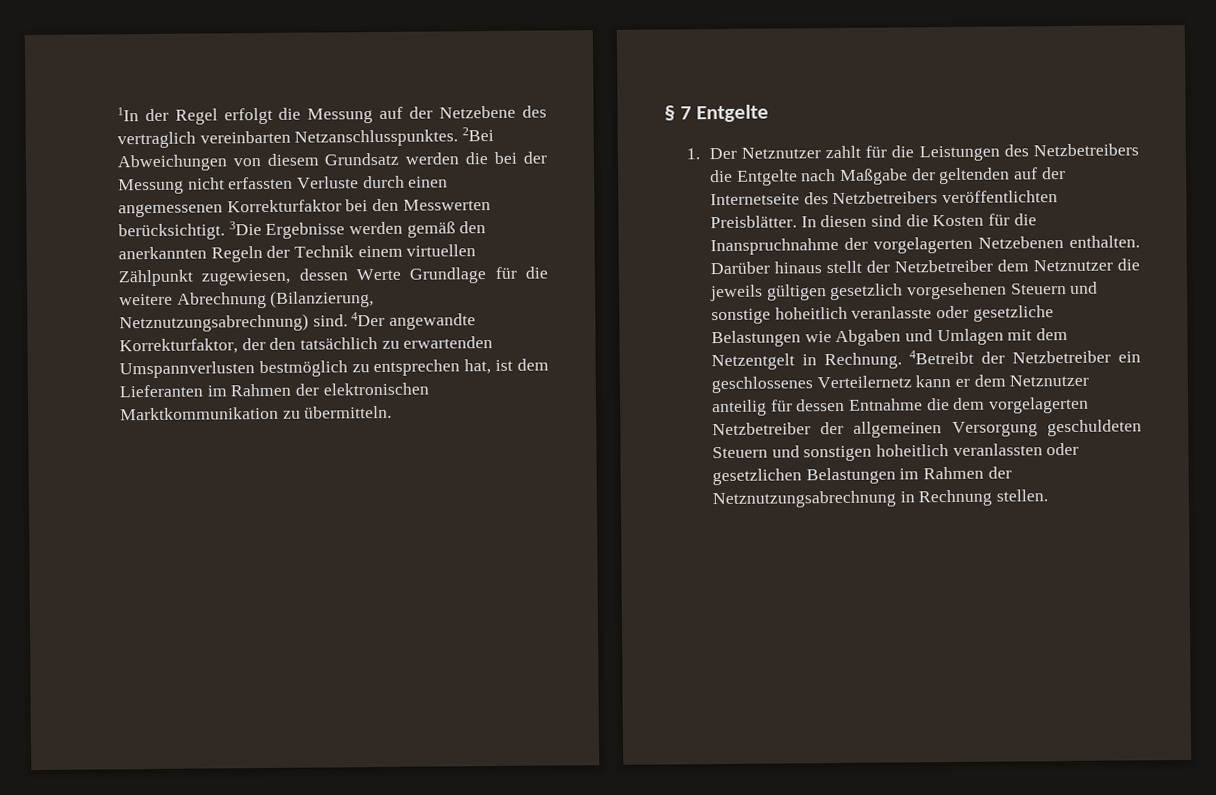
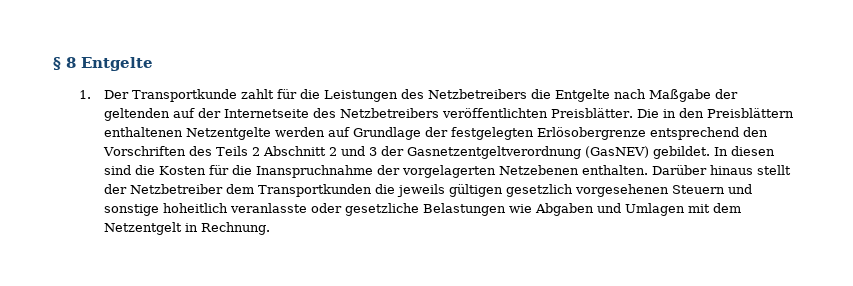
- 1In der Regel erfolgt die Messung auf der Netzebene des vertraglich vereinbarten Netzanschlusspunktes. 2Bei Abweichungen von diesem Grundsatz werden die bei der Messung nicht erfassten Verluste durch einen angemessenen Korrekturfaktor bei den Messwerten berücksichtigt. 3Die Ergebnisse werden gemäß den anerkannten Regeln der Technik einem virtuellen Zählpunkt zugewiesen, dessen Werte Grundlage für die weitere Abrechnung (Bilanzierung, Netznutzungsabrechnung) sind. 4Der angewandte Korrekturfaktor, der den tatsächlich zu erwartenden Umspannverlusten bestmöglich zu entsprechen hat, ist dem Lieferanten im Rahmen der elektronischen Marktkommunikation zu übermitteln.
- § 7 Entgelte
+ § 8 Entgelte
- 1. Der Netznutzer zahlt für die Leistungen des Netzbetreibers die Entgelte nach Maßgabe der geltenden auf der Internetseite des Netzbetreibers veröffentlichten Preisblätter.
+ 1. Der Transportkunde zahlt für die Leistungen des Netzbetreibers die Entgelte nach Maßgabe der geltenden auf der Internetseite des Netzbetreibers veröffentlichten Preisblätter.
+ Die in den Preisblättern enthaltenen Netzentgelte werden auf Grundlage der festgelegten Erlösobergrenze entsprechend den Vorschriften des Teils 2 Abschnitt 2 und 3 der Gasnetzentgeltverordnung (GasNEV) gebildet.
- Darüber hinaus stellt der Netzbetreiber dem Netznutzer die jeweils gültigen gesetzlich vorgesehenen Steuern und sonstige hoheitlich veranlasste oder gesetzliche Belastungen wie Abgaben und Umlagen mit dem Netzentgelt in Rechnung. 4Betreibt der Netzbetreiber ein geschlossenes Verteilernetz kann er dem Netznutzer anteilig für dessen Entnahme die dem vorgelagerten Netzbetreiber der allgemeinen Versorgung geschuldeten Steuern und sonstigen hoheitlich veranlassten oder gesetzlichen Belastungen im Rahmen der Netznutzungsabrechnung in Rechnung stellen.
+ Darüber hinaus stellt der Netzbetreiber dem Transportkunden die jeweils gültigen gesetzlich vorgesehenen Steuern und sonstige hoheitlich veranlasste oder gesetzliche Belastungen wie Abgaben und Umlagen mit dem Netzentgelt in Rechnung.

